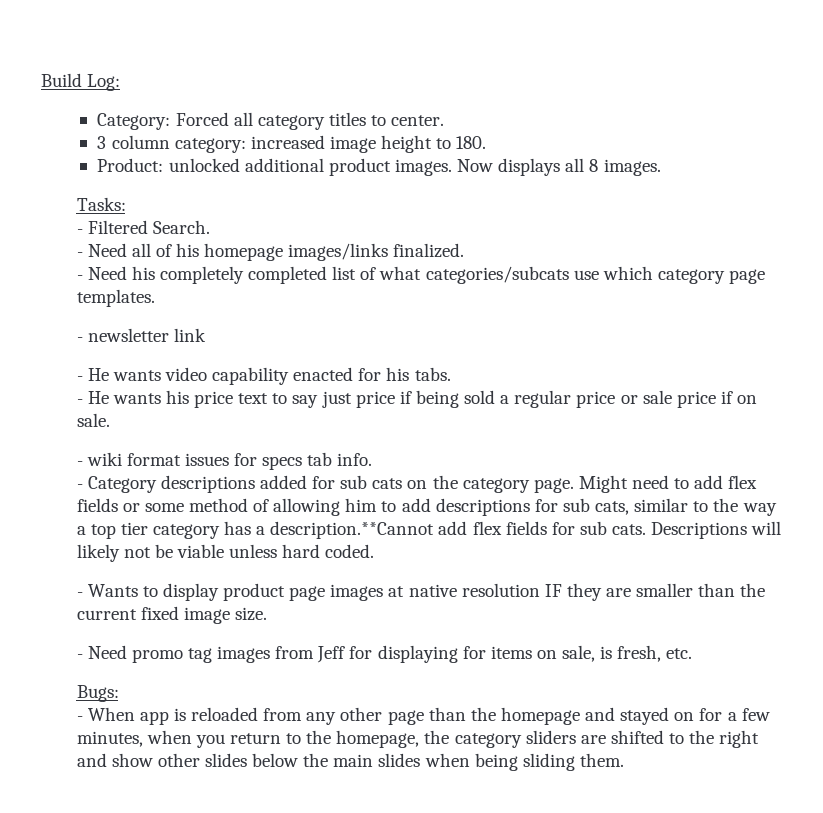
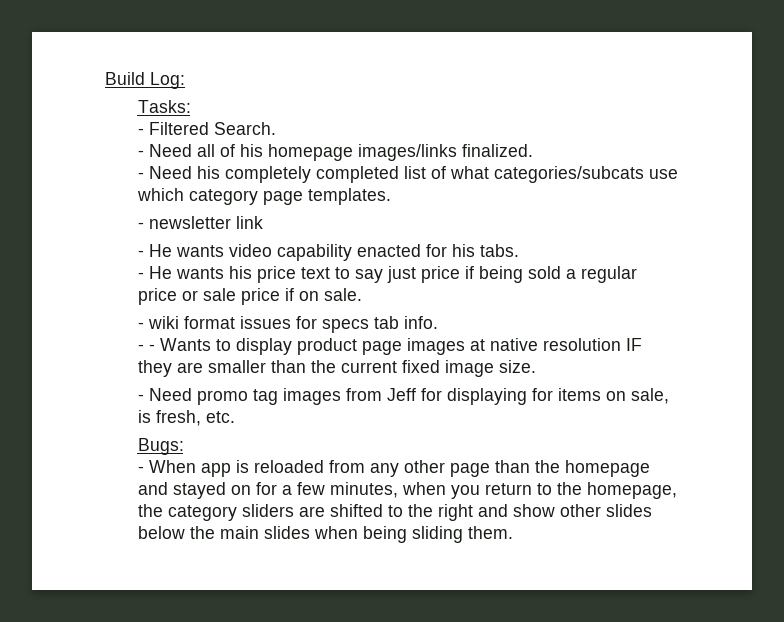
- Category: Forced all category titles to center.
- 3 column category: increased image height to 180.
- Product: unlocked additional product images. Now displays all 8 images.
- - Category descriptions added for sub cats on the category page. Might need to add flex fields or some method of allowing him to add descriptions for sub cats, similar to the way a top tier category has a description.**Cannot add flex fields for sub cats. Descriptions will likely not be viable unless hard coded.
- - Wants to display product page images at native resolution IF they are smaller than the current fixed image size.
+ - - Wants to display product page images at native resolution IF they are smaller than the current fixed image size.

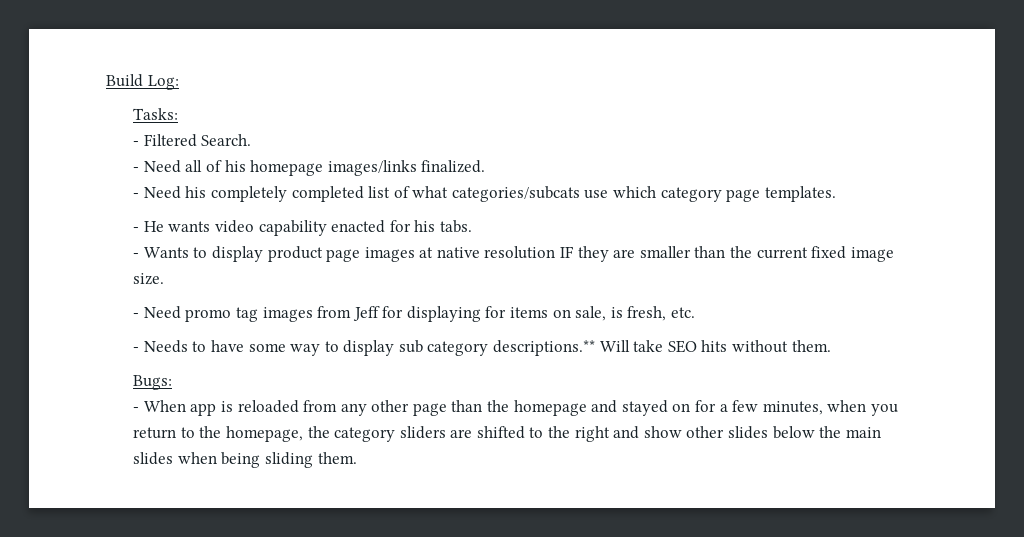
- - newsletter link
- - He wants his price text to say just price if being sold a regular price or sale price if on sale.
- - wiki format issues for specs tab info.
- - - Wants to display product page images at native resolution IF they are smaller than the current fixed image size.
+ - Wants to display product page images at native resolution IF they are smaller than the current fixed image size.
+ - Needs to have some way to display sub category descriptions.** Will take SEO hits without them.

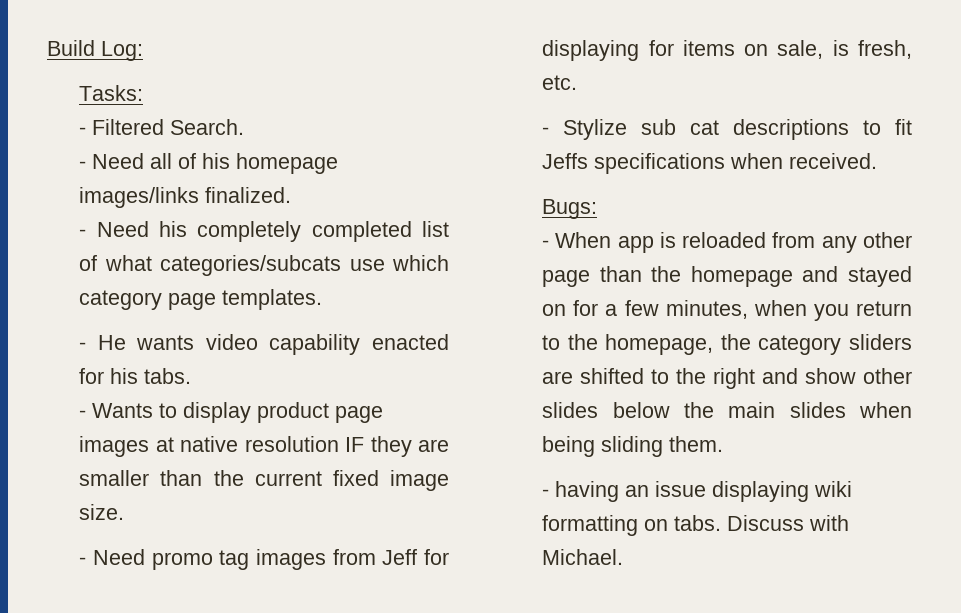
- - Needs to have some way to display sub category descriptions.** Will take SEO hits without them.
+ - Stylize sub cat descriptions to fit Jeffs specifications when received.
+ - having an issue displaying wiki formatting on tabs. Discuss with Michael.

